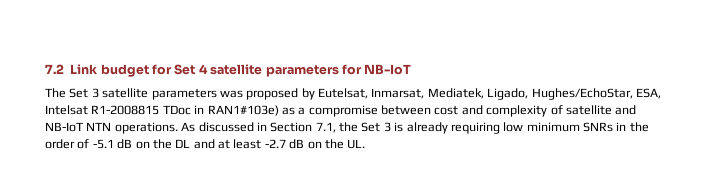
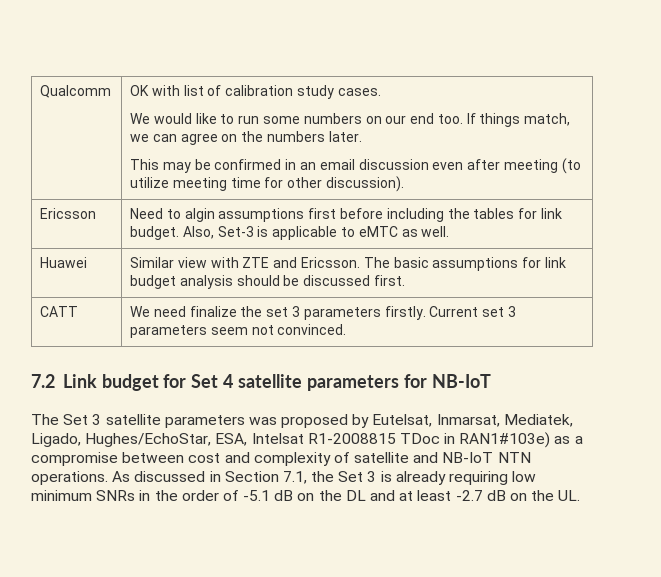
+ Qualcomm | OK with list of calibration study cases.
+ We would like to run some numbers on our end too. If things match, we can agree on the numbers later.
+ This may be confirmed in an email discussion even after meeting (to utilize meeting time for other discussion).
+ Ericsson | Need to algin assumptions first before including the tables for link budget. Also, Set-3 is applicable to eMTC as well.
+ Huawei | Similar view with ZTE and Ericsson. The basic assumptions for link budget analysis should be discussed first.
+ CATT | We need finalize the set 3 parameters firstly. Current set 3 parameters seem not convinced.

